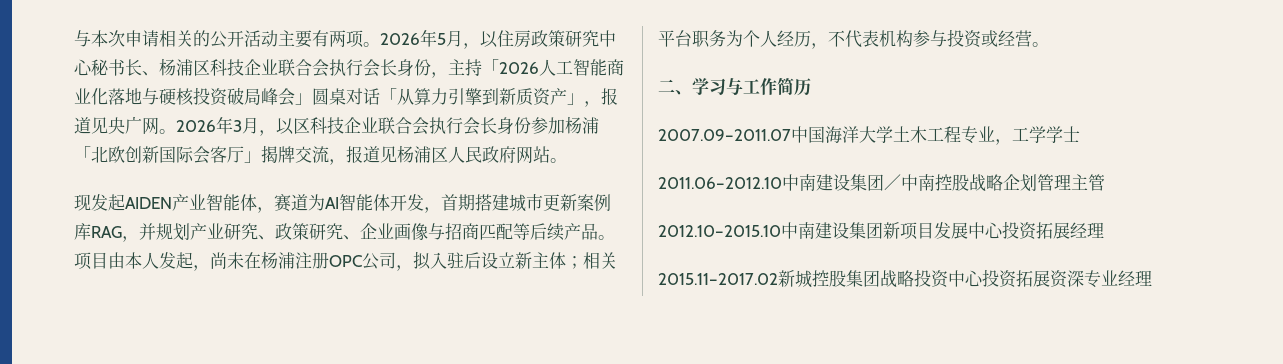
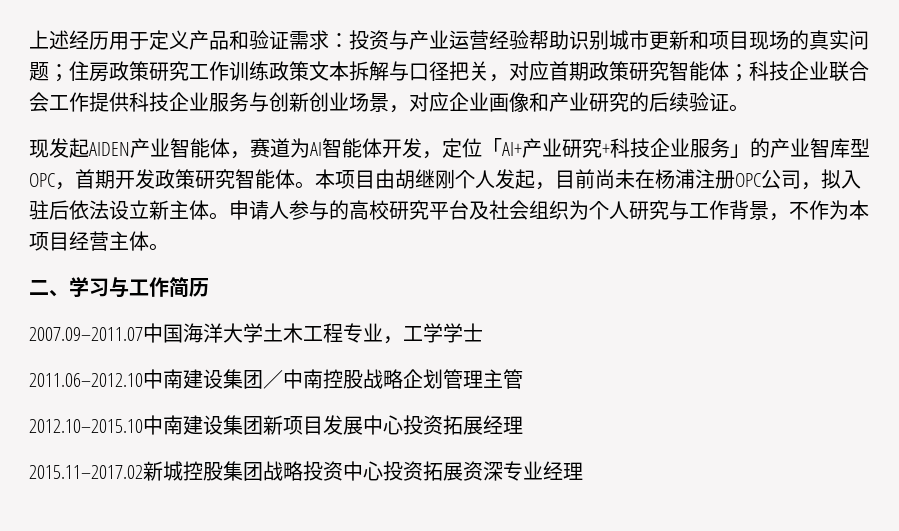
- 与本次申请相关的公开活动主要有两项。2026年5月，以住房政策研究中心秘书长、杨浦区科技企业联合会执行会长身份，主持「2026人工智能商业化落地与硬核投资破局峰会」圆桌对话「从算力引擎到新质资产」，报道见央广网。2026年3月，以区科技企业联合会执行会长身份参加杨浦「北欧创新国际会客厅」揭牌交流，报道见杨浦区人民政府网站。
+ 上述经历用于定义产品和验证需求：投资与产业运营经验帮助识别城市更新和项目现场的真实问题；住房政策研究工作训练政策文本拆解与口径把关，对应首期政策研究智能体；科技企业联合会工作提供科技企业服务与创新创业场景，对应企业画像和产业研究的后续验证。
- 现发起AIDEN产业智能体，赛道为AI智能体开发，首期搭建城市更新案例库RAG，并规划产业研究、政策研究、企业画像与招商匹配等后续产品。项目由本人发起，尚未在杨浦注册OPC公司，拟入驻后设立新主体；相关平台职务为个人经历，不代表机构参与投资或经营。
+ 现发起AIDEN产业智能体，赛道为AI智能体开发，定位「AI+产业研究+科技企业服务」的产业智库型OPC，首期开发政策研究智能体。本项目由胡继刚个人发起，目前尚未在杨浦注册OPC公司，拟入驻后依法设立新主体。申请人参与的高校研究平台及社会组织为个人研究与工作背景，不作为本项目经营主体。

